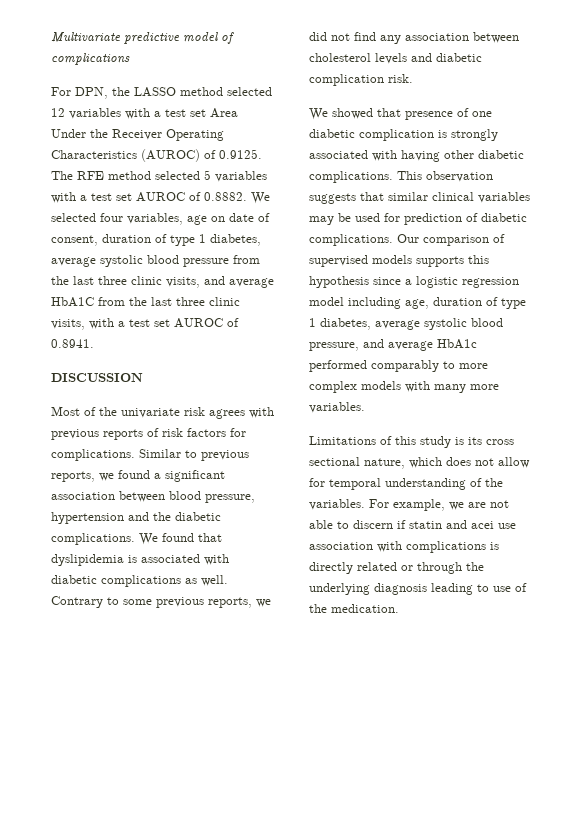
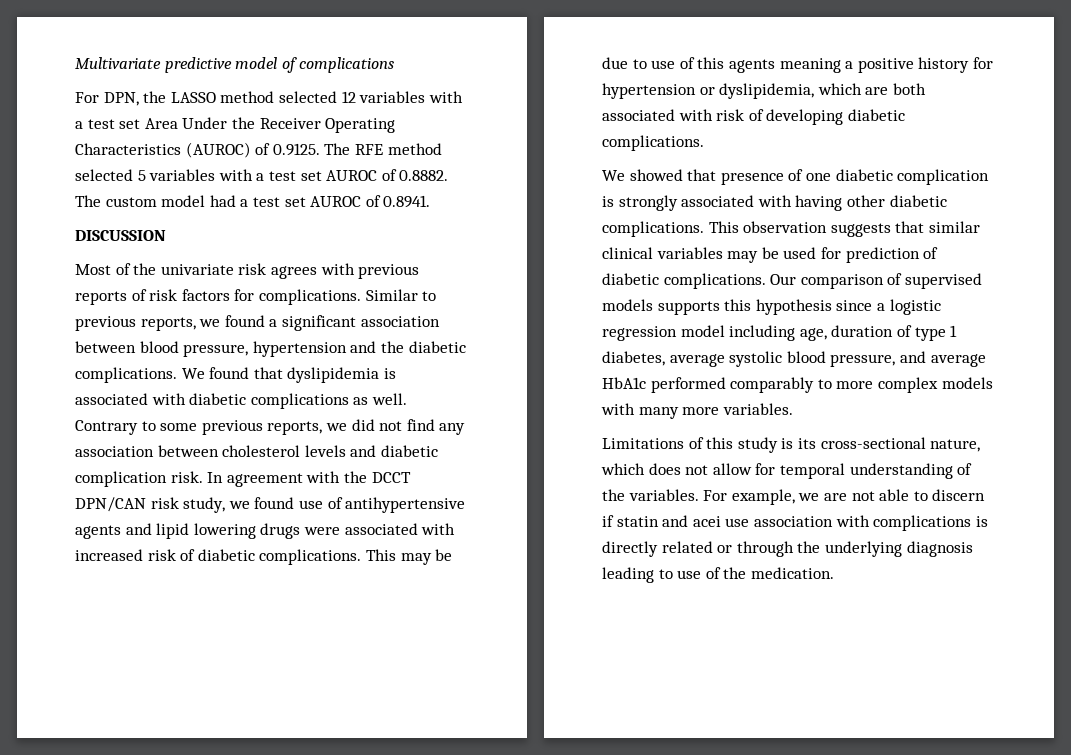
- For DPN, the LASSO method selected 12 variables with a test set Area Under the Receiver Operating Characteristics (AUROC) of 0.9125. The RFE method selected 5 variables with a test set AUROC of 0.8882. We selected four variables, age on date of consent, duration of type 1 diabetes, average systolic blood pressure from the last three clinic visits, and average HbA1C from the last three clinic visits, with a test set AUROC of 0.8941.
+ For DPN, the LASSO method selected 12 variables with a test set Area Under the Receiver Operating Characteristics (AUROC) of 0.9125. The RFE method selected 5 variables with a test set AUROC of 0.8882. The custom model had a test set AUROC of 0.8941.
+ In agreement with the DCCT DPN/CAN risk study, we found use of antihypertensive agents and lipid lowering drugs were associated with increased risk of diabetic complications. This may be due to use of this agents meaning a positive history for hypertension or dyslipidemia, which are both associated with risk of developing diabetic complications.
- Limitations of this study is its cross sectional nature, which does not allow for temporal understanding of the variables.
+ Limitations of this study is its cross-sectional nature, which does not allow for temporal understanding of the variables.

